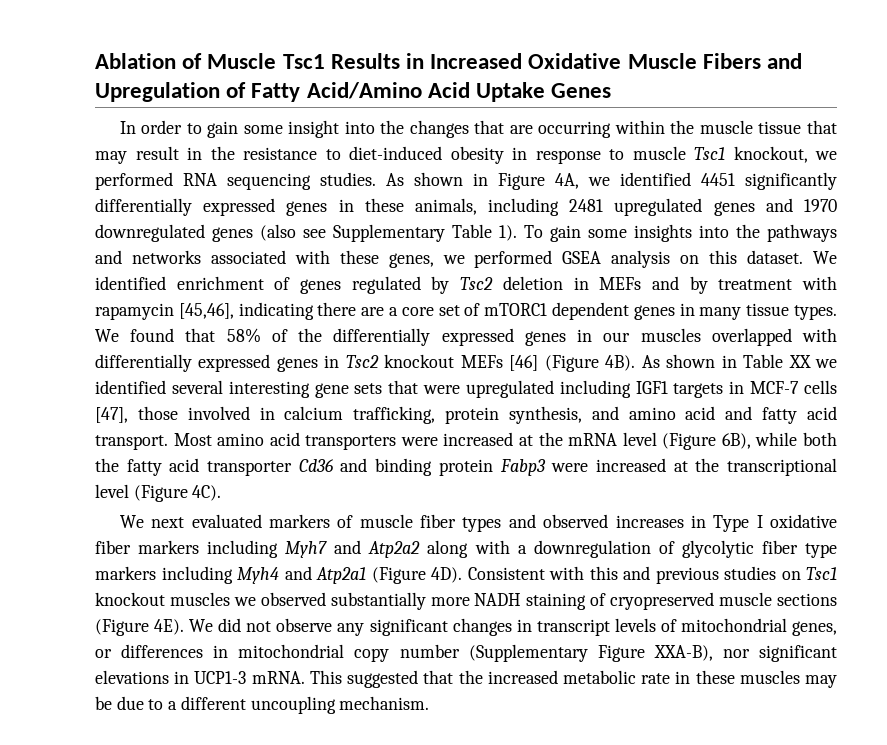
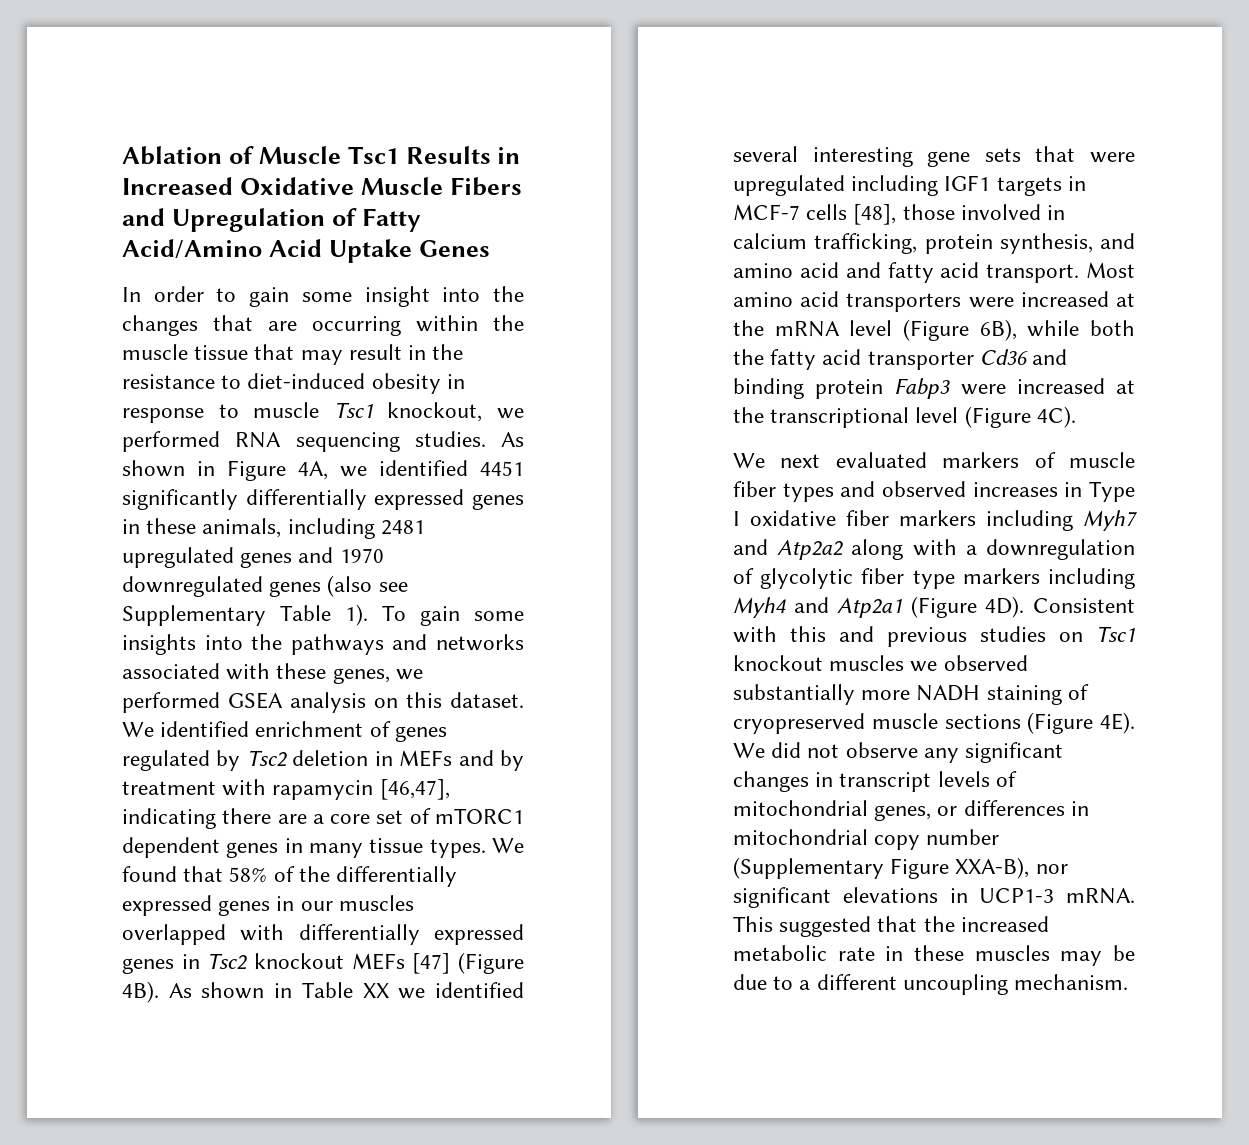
- We identified enrichment of genes regulated by Tsc2 deletion in MEFs and by treatment with rapamycin [45,46], indicating there are a core set of mTORC1 dependent genes in many tissue types.
+ We identified enrichment of genes regulated by Tsc2 deletion in MEFs and by treatment with rapamycin [46,47], indicating there are a core set of mTORC1 dependent genes in many tissue types.
- We found that 58% of the differentially expressed genes in our muscles overlapped with differentially expressed genes in Tsc2 knockout MEFs [46] (Figure 4B).
+ We found that 58% of the differentially expressed genes in our muscles overlapped with differentially expressed genes in Tsc2 knockout MEFs [47] (Figure 4B).
- As shown in Table XX we identified several interesting gene sets that were upregulated including IGF1 targets in MCF-7 cells [47], those involved in calcium trafficking, protein synthesis, and amino acid and fatty acid transport.
+ As shown in Table XX we identified several interesting gene sets that were upregulated including IGF1 targets in MCF-7 cells [48], those involved in calcium trafficking, protein synthesis, and amino acid and fatty acid transport.

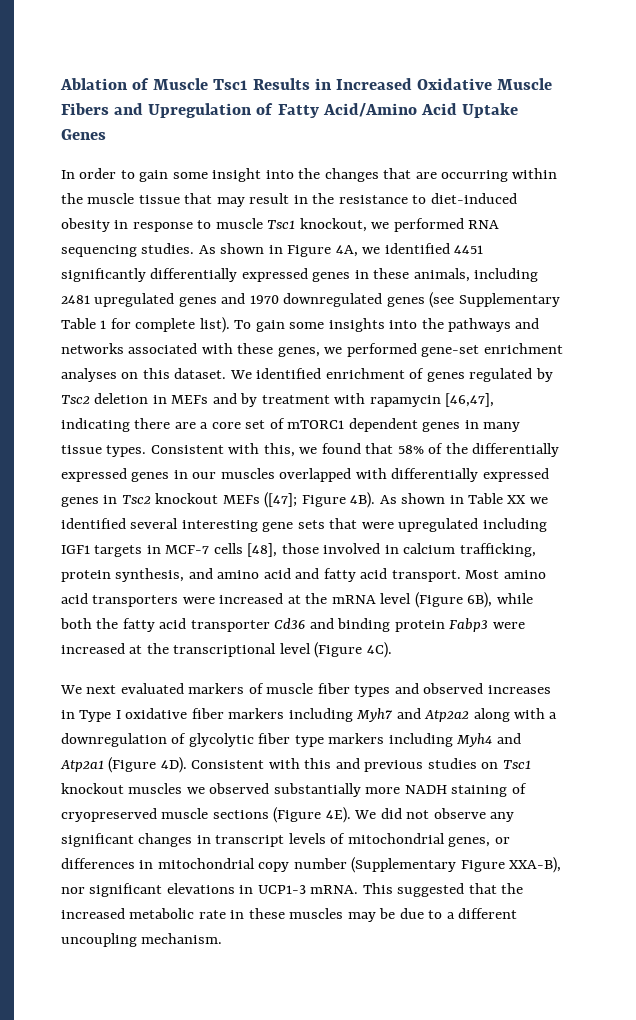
- As shown in Figure 4A, we identified 4451 significantly differentially expressed genes in these animals, including 2481 upregulated genes and 1970 downregulated genes (also see Supplementary Table 1).
+ As shown in Figure 4A, we identified 4451 significantly differentially expressed genes in these animals, including 2481 upregulated genes and 1970 downregulated genes (see Supplementary Table 1 for complete list).
- To gain some insights into the pathways and networks associated with these genes, we performed GSEA analysis on this dataset.
+ To gain some insights into the pathways and networks associated with these genes, we performed gene-set enrichment analyses on this dataset.
- We found that 58% of the differentially expressed genes in our muscles overlapped with differentially expressed genes in Tsc2 knockout MEFs [47] (Figure 4B).
+ Consistent with this, we found that 58% of the differentially expressed genes in our muscles overlapped with differentially expressed genes in Tsc2 knockout MEFs ([47]; Figure 4B).

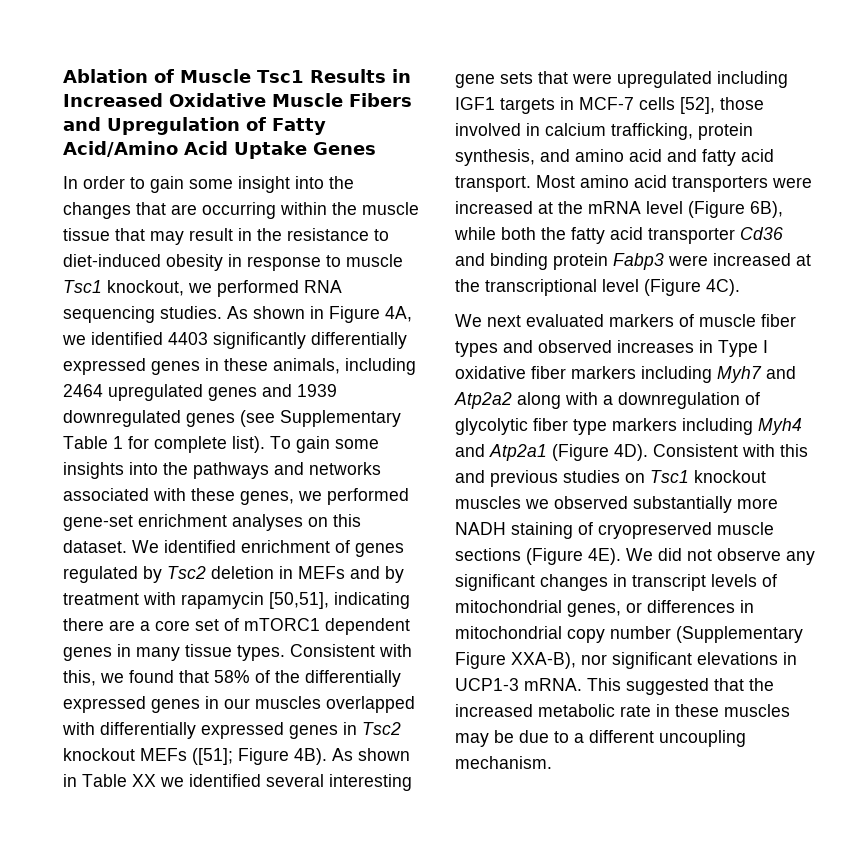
- As shown in Figure 4A, we identified 4451 significantly differentially expressed genes in these animals, including 2481 upregulated genes and 1970 downregulated genes (see Supplementary Table 1 for complete list).
+ As shown in Figure 4A, we identified 4403 significantly differentially expressed genes in these animals, including 2464 upregulated genes and 1939 downregulated genes (see Supplementary Table 1 for complete list).
- We identified enrichment of genes regulated by Tsc2 deletion in MEFs and by treatment with rapamycin [46,47], indicating there are a core set of mTORC1 dependent genes in many tissue types.
+ We identified enrichment of genes regulated by Tsc2 deletion in MEFs and by treatment with rapamycin [50,51], indicating there are a core set of mTORC1 dependent genes in many tissue types.
- Consistent with this, we found that 58% of the differentially expressed genes in our muscles overlapped with differentially expressed genes in Tsc2 knockout MEFs ([47]; Figure 4B).
+ Consistent with this, we found that 58% of the differentially expressed genes in our muscles overlapped with differentially expressed genes in Tsc2 knockout MEFs ([51]; Figure 4B).
- As shown in Table XX we identified several interesting gene sets that were upregulated including IGF1 targets in MCF-7 cells [48], those involved in calcium trafficking, protein synthesis, and amino acid and fatty acid transport.
+ As shown in Table XX we identified several interesting gene sets that were upregulated including IGF1 targets in MCF-7 cells [52], those involved in calcium trafficking, protein synthesis, and amino acid and fatty acid transport.

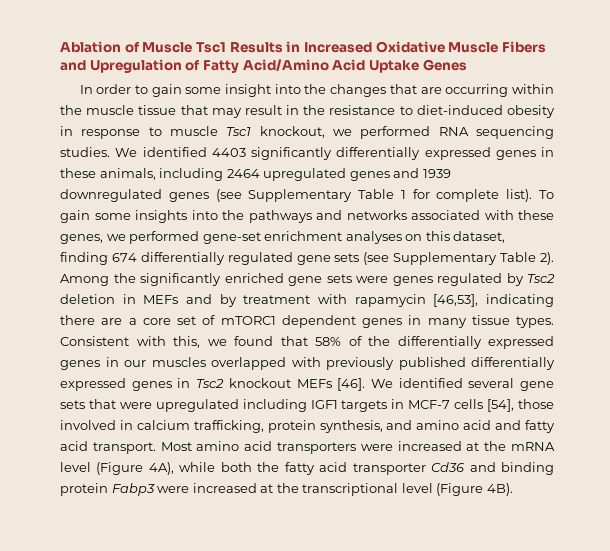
- As shown in Figure 4A, we identified 4403 significantly differentially expressed genes in these animals, including 2464 upregulated genes and 1939 downregulated genes (see Supplementary Table 1 for complete list).
+ We identified 4403 significantly differentially expressed genes in these animals, including 2464 upregulated genes and 1939 downregulated genes (see Supplementary Table 1 for complete list).
- To gain some insights into the pathways and networks associated with these genes, we performed gene-set enrichment analyses on this dataset. We identified enrichment of genes regulated by Tsc2 deletion in MEFs and by treatment with rapamycin [50,51], indicating there are a core set of mTORC1 dependent genes in many tissue types.
+ To gain some insights into the pathways and networks associated with these genes, we performed gene-set enrichment analyses on this dataset, finding 674 differentially regulated gene sets (see Supplementary Table 2). Among the significantly enriched gene sets were genes regulated by Tsc2 deletion in MEFs and by treatment with rapamycin [46,53], indicating there are a core set of mTORC1 dependent genes in many tissue types.
- Consistent with this, we found that 58% of the differentially expressed genes in our muscles overlapped with differentially expressed genes in Tsc2 knockout MEFs ([51]; Figure 4B). As shown in Table XX we identified several interesting gene sets that were upregulated including IGF1 targets in MCF-7 cells [52], those involved in calcium trafficking, protein synthesis, and amino acid and fatty acid transport.
+ Consistent with this, we found that 58% of the differentially expressed genes in our muscles overlapped with previously published differentially expressed genes in Tsc2 knockout MEFs [46]. We identified several gene sets that were upregulated including IGF1 targets in MCF-7 cells [54], those involved in calcium trafficking, protein synthesis, and amino acid and fatty acid transport.
- Most amino acid transporters were increased at the mRNA level (Figure 6B), while both the fatty acid transporter Cd36 and binding protein Fabp3 were increased at the transcriptional level (Figure 4C).
- We next evaluated markers of muscle fiber types and observed increases in Type I oxidative fiber markers including Myh7 and Atp2a2 along with a downregulation of glycolytic fiber type markers including Myh4 and Atp2a1 (Figure 4D). Consistent with this and previous studies on Tsc1 knockout muscles we observed substantially more NADH staining of cryopreserved muscle sections (Figure 4E). We did not observe any significant changes in transcript levels of mitochondrial genes, or differences in mitochondrial copy number (Supplementary Figure XXA-B), nor significant elevations in UCP1-3 mRNA. This suggested that the increased metabolic rate in these muscles may be due to a different uncoupling mechanism.
+ Most amino acid transporters were increased at the mRNA level (Figure 4A), while both the fatty acid transporter Cd36 and binding protein Fabp3 were increased at the transcriptional level (Figure 4B).

